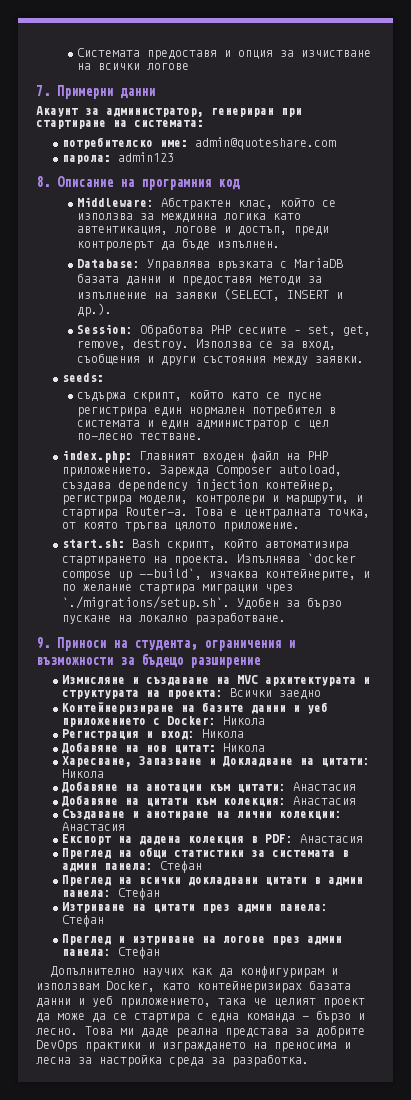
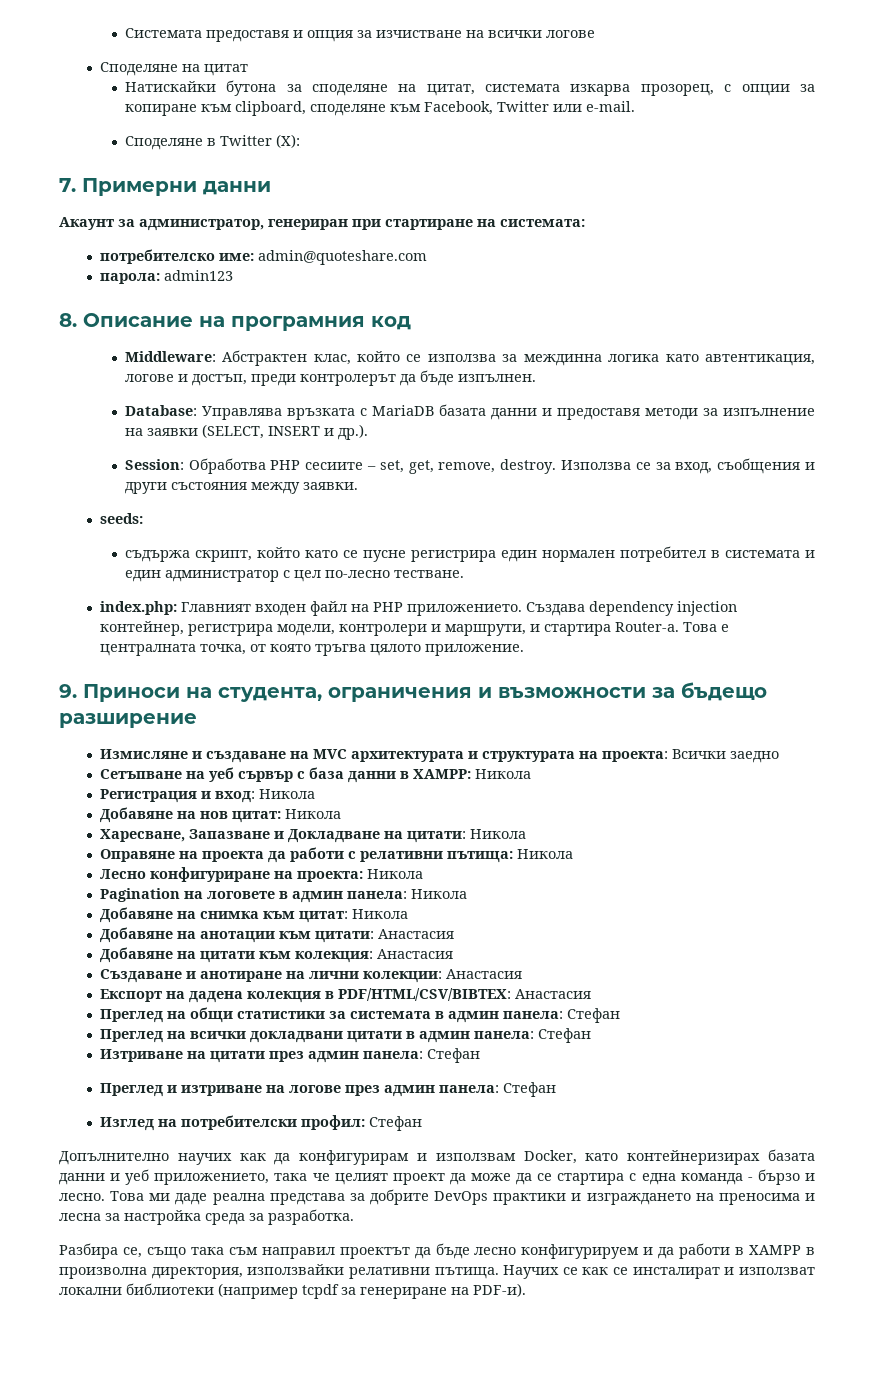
+ Споделяне на цитат
+ Натискайки бутона за споделяне на цитат, системата изкарва прозорец, с опции за копиране към clipboard, споделяне към Facebook, Twitter или e-mail.
+ Споделяне в Twitter (X):
- Зарежда Composer autoload, създава dependency injection контейнер, регистрира модели, контролери и маршрути, и стартира Router-а.
+ Създава dependency injection контейнер, регистрира модели, контролери и маршрути, и стартира Router-а.
- start.sh: Bash скрипт, който автоматизира стартирането на проекта. Изпълнява `docker compose up --build`, изчаква контейнерите, и по желание стартира миграции чрез `./migrations/setup.sh`. Удобен за бързо пускане на локално разработване.
- Контейнеризиране на базите данни и уеб приложението с Docker: Никола
+ Сетъпване на уеб сървър с база данни в XAMPP: Никола
+ Оправяне на проекта да работи с релативни пътища: Никола
+ Лесно конфигуриране на проекта: Никола
+ Pagination на логовете в админ панела: Никола
+ Добавяне на снимка към цитат: Никола
- Експорт на дадена колекция в PDF: Анастасия
+ Експорт на дадена колекция в PDF/HTML/CSV/BIBTEX: Анастасия
+ Изглед на потребителски профил: Стефан
+ Разбира се, също така съм направил проектът да бъде лесно конфигурируем и да работи в XAMPP в произволна директория, използвайки релативни пътища. Научих се как се инсталират и използват локални библиотеки (например tcpdf за генериране на PDF-и).

